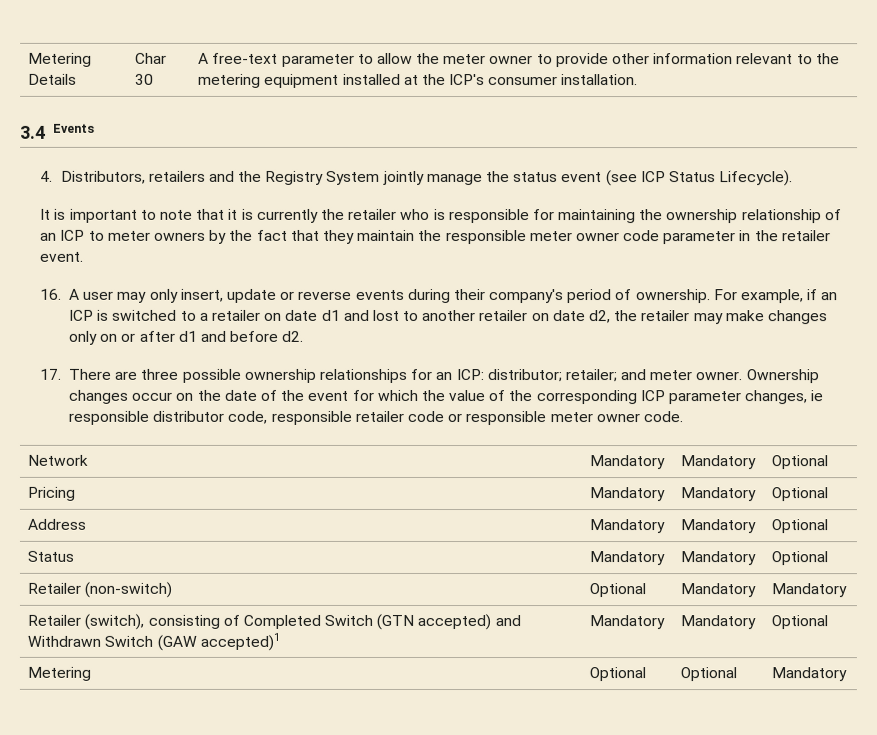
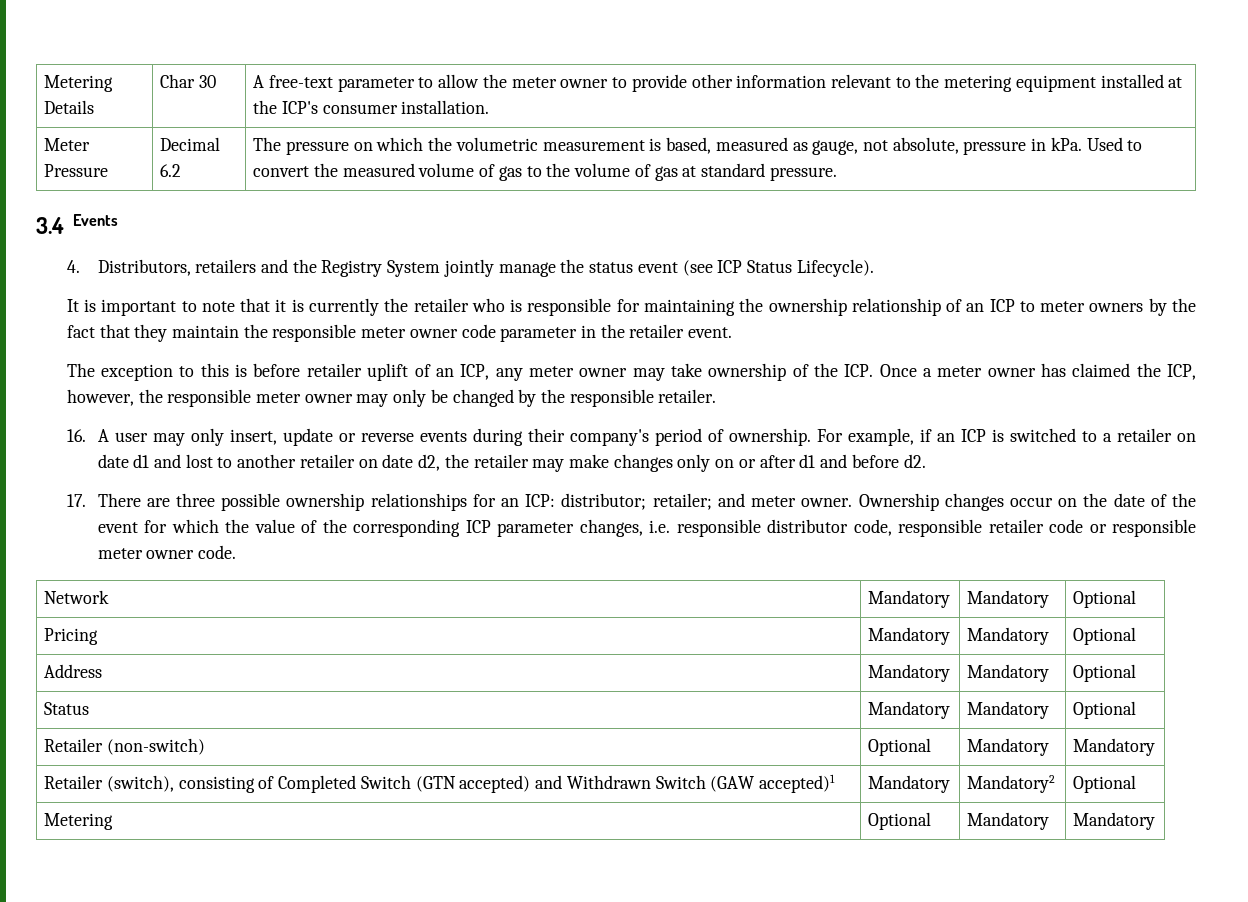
+ Meter Pressure | Decimal 6.2 | The pressure on which the volumetric measurement is based, measured as gauge, not absolute, pressure in kPa. Used to convert the measured volume of gas to the volume of gas at standard pressure.
+ The exception to this is before retailer uplift of an ICP, any meter owner may take ownership of the ICP. Once a meter owner has claimed the ICP, however, the responsible meter owner may only be changed by the responsible retailer.
- Ownership changes occur on the date of the event for which the value of the corresponding ICP parameter changes, ie responsible distributor code, responsible retailer code or responsible meter owner code.
+ Ownership changes occur on the date of the event for which the value of the corresponding ICP parameter changes, i.e. responsible distributor code, responsible retailer code or responsible meter owner code.
- Retailer (switch), consisting of Completed Switch (GTN accepted) and Withdrawn Switch (GAW accepted)1 | Mandatory | Mandatory | Optional
+ Retailer (switch), consisting of Completed Switch (GTN accepted) and Withdrawn Switch (GAW accepted)1 | Mandatory | Mandatory2 | Optional
- Metering | Optional | Optional | Mandatory
+ Metering | Optional | Mandatory | Mandatory

